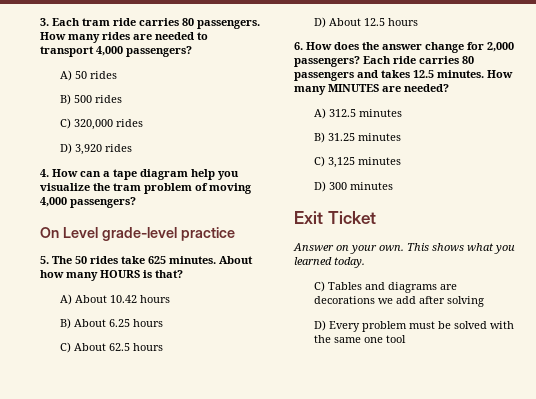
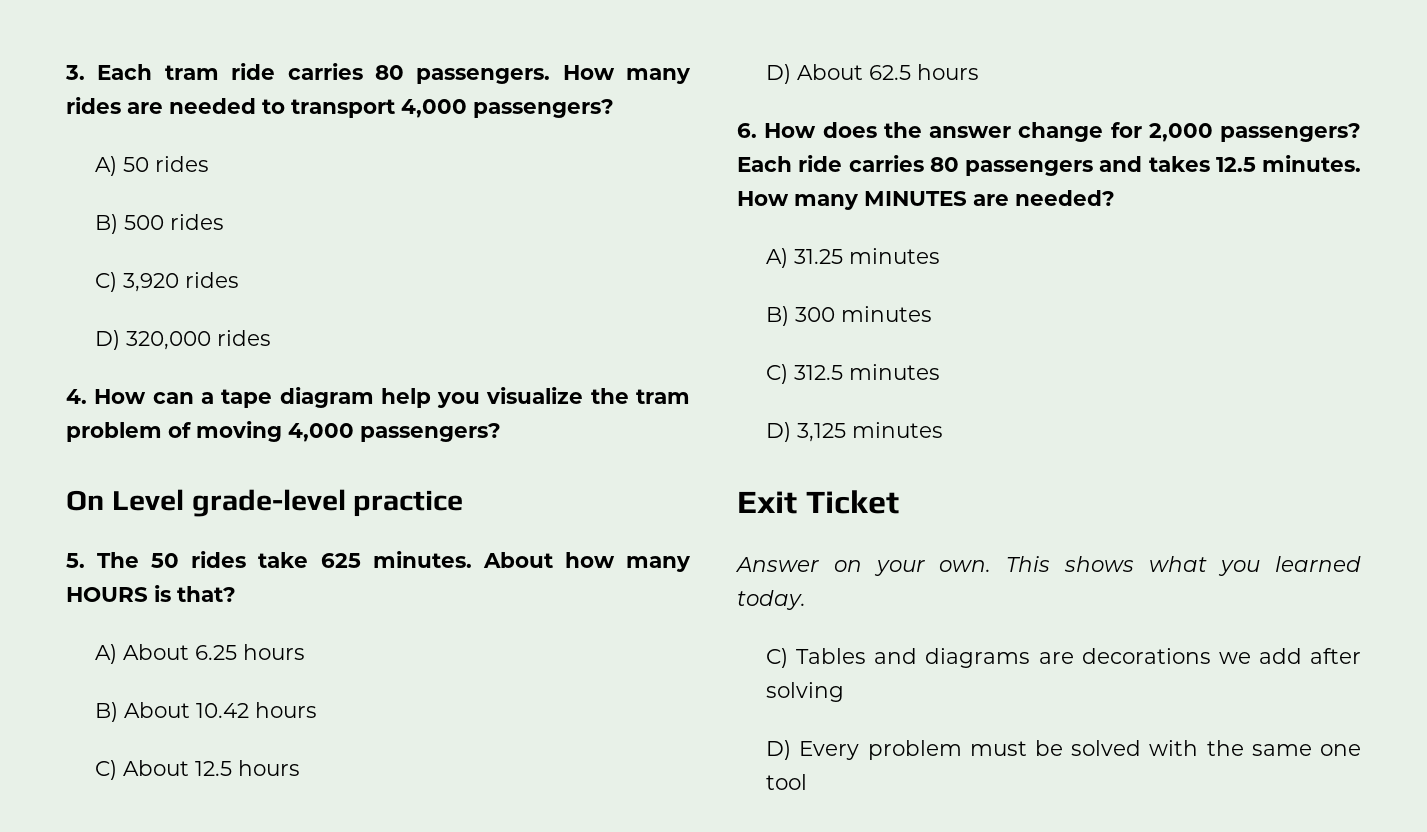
- C) 320,000 rides
+ C) 3,920 rides
- D) 3,920 rides
+ D) 320,000 rides
- A) About 10.42 hours
+ A) About 6.25 hours
- B) About 6.25 hours
+ B) About 10.42 hours
- C) About 62.5 hours
+ C) About 12.5 hours
- D) About 12.5 hours
+ D) About 62.5 hours
- A) 312.5 minutes
- B) 31.25 minutes
- C) 3,125 minutes
+ A) 31.25 minutes
+ B) 300 minutes
+ C) 312.5 minutes
+ D) 3,125 minutes
- D) 300 minutes

